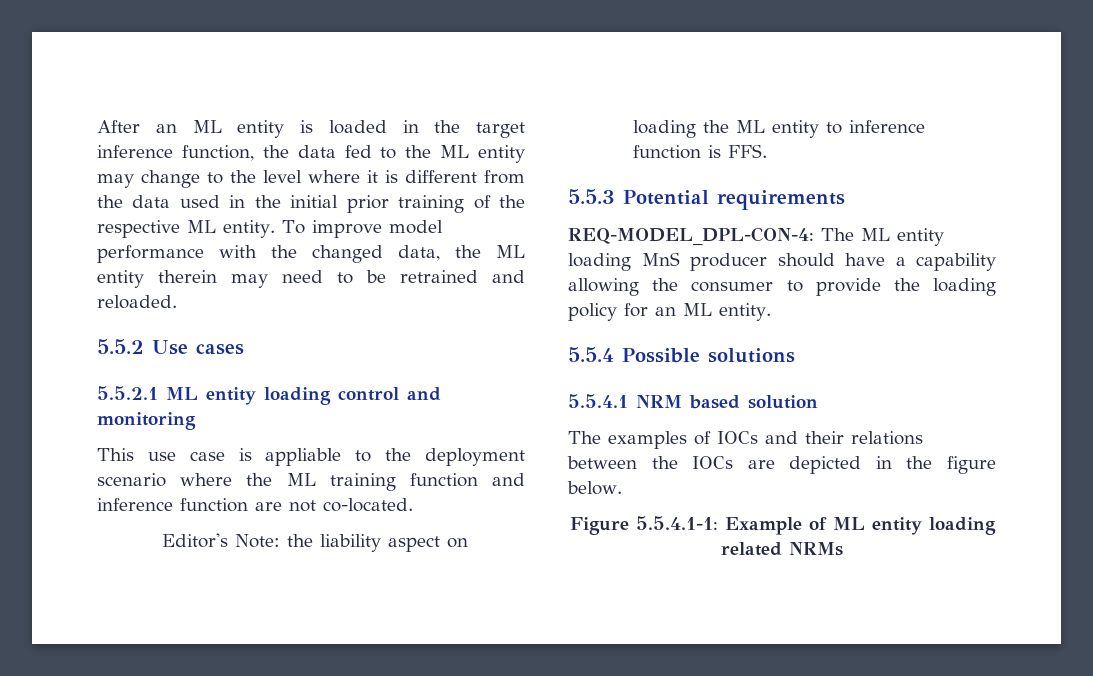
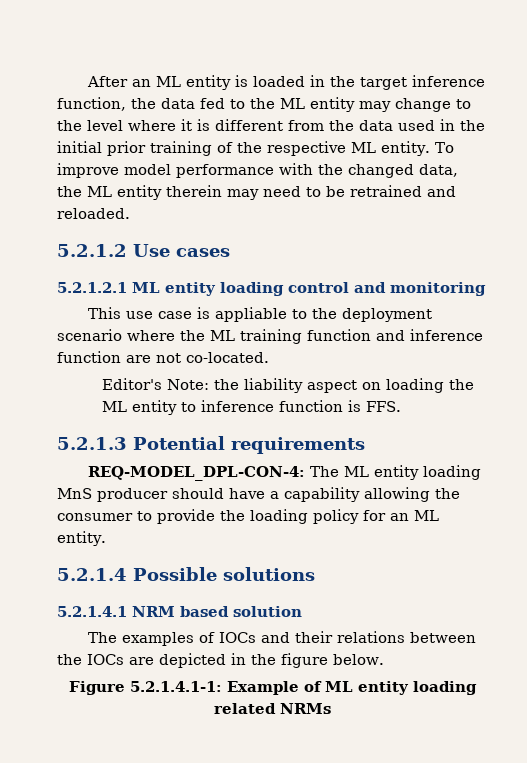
- 5.5.2 Use cases
+ 5.2.1.2 Use cases
- 5.5.2.1 ML entity loading control and monitoring
+ 5.2.1.2.1 ML entity loading control and monitoring
- 5.5.3 Potential requirements
+ 5.2.1.3 Potential requirements
- 5.5.4 Possible solutions
+ 5.2.1.4 Possible solutions
- 5.5.4.1 NRM based solution
+ 5.2.1.4.1 NRM based solution
- Figure 5.5.4.1-1: Example of ML entity loading related NRMs
+ Figure 5.2.1.4.1-1: Example of ML entity loading related NRMs

